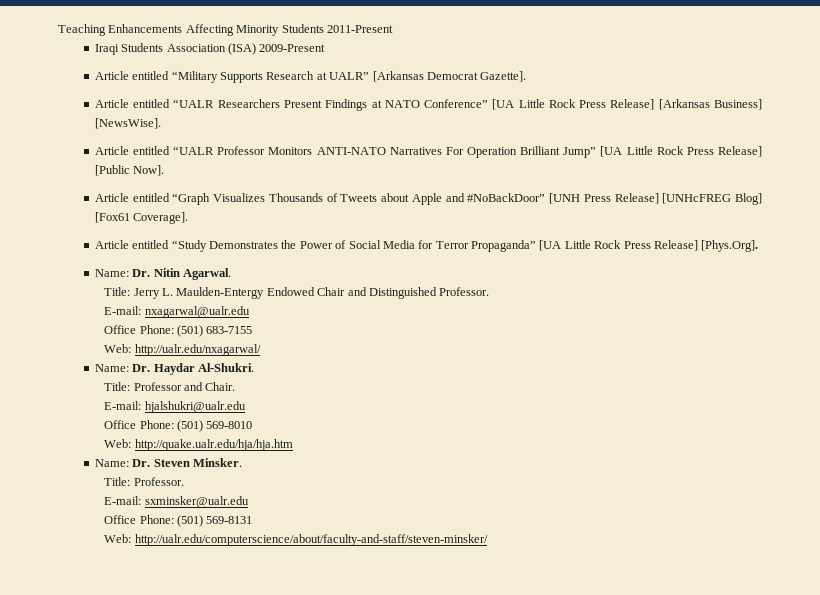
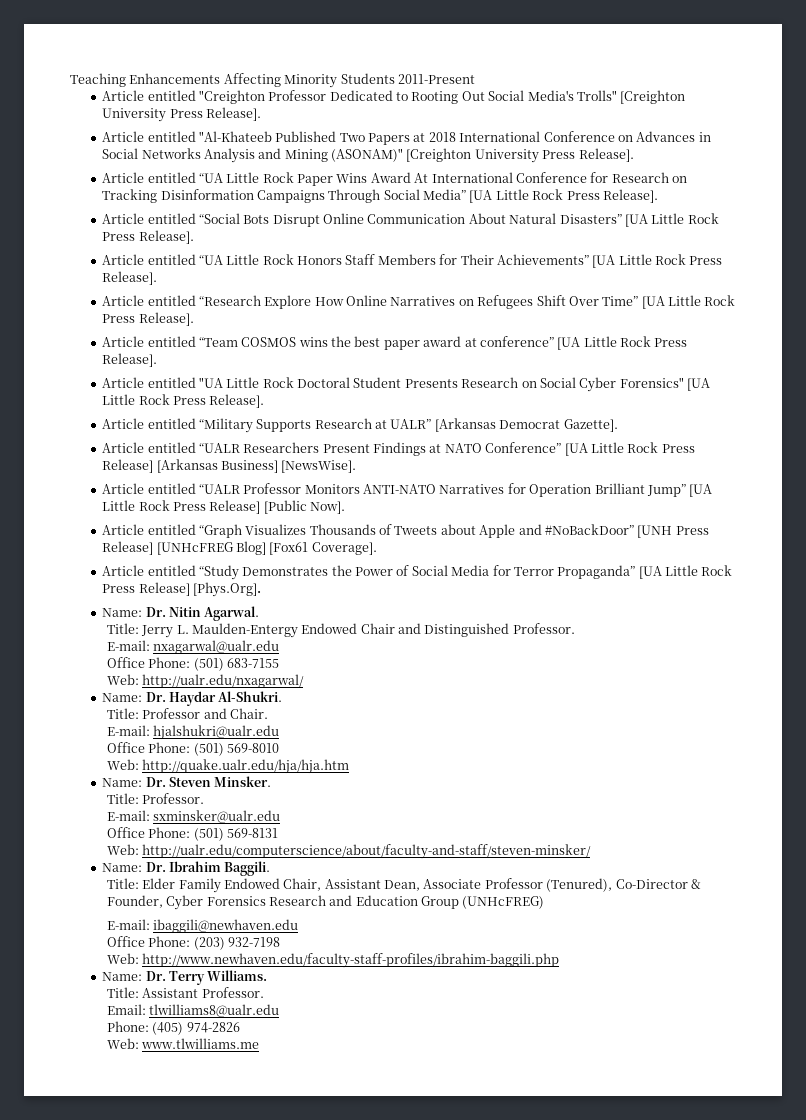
- Iraqi Students Association (ISA) 2009-Present
+ Article entitled "Creighton Professor Dedicated to Rooting Out Social Media's Trolls" [Creighton University Press Release].
+ Article entitled "Al-Khateeb Published Two Papers at 2018 International Conference on Advances in Social Networks Analysis and Mining (ASONAM)" [Creighton University Press Release].
+ Article entitled “UA Little Rock Paper Wins Award At International Conference for Research on Tracking Disinformation Campaigns Through Social Media” [UA Little Rock Press Release].
+ Article entitled “Social Bots Disrupt Online Communication About Natural Disasters” [UA Little Rock Press Release].
+ Article entitled “UA Little Rock Honors Staff Members for Their Achievements” [UA Little Rock Press Release].
+ Article entitled “Research Explore How Online Narratives on Refugees Shift Over Time” [UA Little Rock Press Release].
+ Article entitled “Team COSMOS wins the best paper award at conference” [UA Little Rock Press Release].
+ Article entitled "UA Little Rock Doctoral Student Presents Research on Social Cyber Forensics" [UA Little Rock Press Release].
- Article entitled “UALR Professor Monitors ANTI-NATO Narratives For Operation Brilliant Jump” [UA Little Rock Press Release] [Public Now].
+ Article entitled “UALR Professor Monitors ANTI-NATO Narratives for Operation Brilliant Jump” [UA Little Rock Press Release] [Public Now].
+ Name: Dr. Ibrahim Baggili.
+ Title: Elder Family Endowed Chair, Assistant Dean, Associate Professor (Tenured), Co-Director & Founder, Cyber Forensics Research and Education Group (UNHcFREG)
+ E-mail: ibaggili@newhaven.edu
+ Office Phone: (203) 932-7198
+ Web: http://www.newhaven.edu/faculty-staff-profiles/ibrahim-baggili.php
+ Name: Dr. Terry Williams.
+ Title: Assistant Professor.
+ Email: tlwilliams8@ualr.edu
+ Phone: (405) 974-2826
+ Web: www.tlwilliams.me

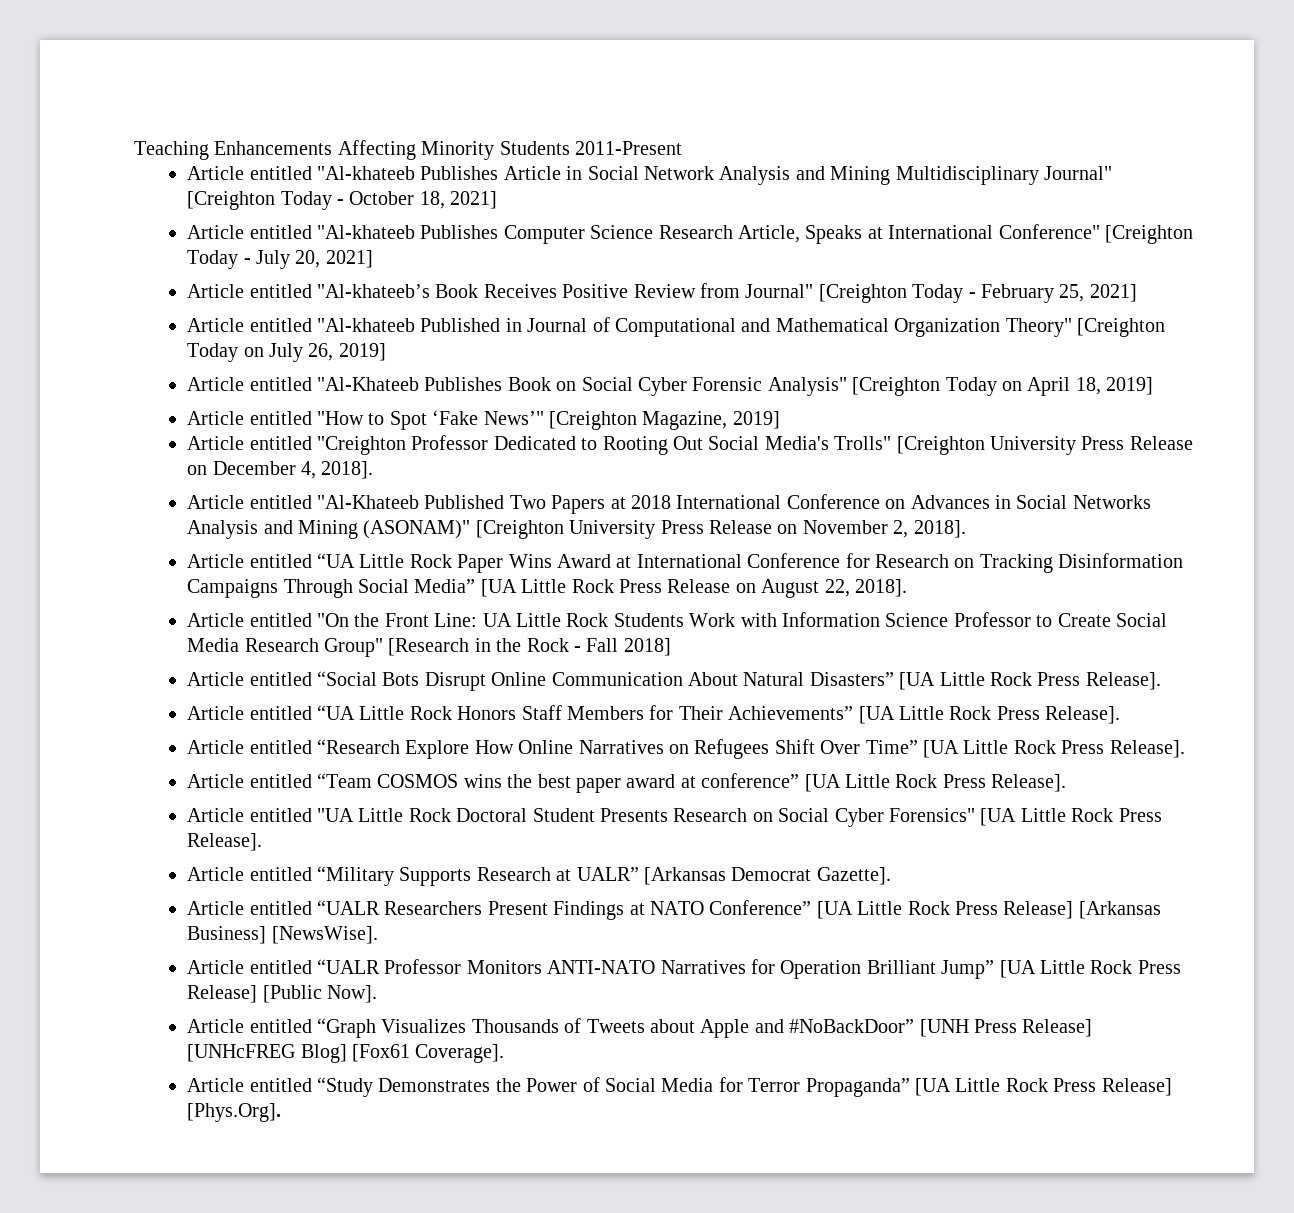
+ Article entitled "Al-khateeb Publishes Article in Social Network Analysis and Mining Multidisciplinary Journal" [Creighton Today - October 18, 2021]
+ Article entitled "Al-khateeb Publishes Computer Science Research Article, Speaks at International Conference" [Creighton Today - July 20, 2021]
+ Article entitled "Al-khateeb’s Book Receives Positive Review from Journal" [Creighton Today - February 25, 2021]
+ Article entitled "Al-khateeb Published in Journal of Computational and Mathematical Organization Theory" [Creighton Today on July 26, 2019]
+ Article entitled "Al-Khateeb Publishes Book on Social Cyber Forensic Analysis" [Creighton Today on April 18, 2019]
+ Article entitled "How to Spot ‘Fake News’" [Creighton Magazine, 2019]
- Article entitled "Creighton Professor Dedicated to Rooting Out Social Media's Trolls" [Creighton University Press Release].
+ Article entitled "Creighton Professor Dedicated to Rooting Out Social Media's Trolls" [Creighton University Press Release on December 4, 2018].
- Article entitled "Al-Khateeb Published Two Papers at 2018 International Conference on Advances in Social Networks Analysis and Mining (ASONAM)" [Creighton University Press Release].
+ Article entitled "Al-Khateeb Published Two Papers at 2018 International Conference on Advances in Social Networks Analysis and Mining (ASONAM)" [Creighton University Press Release on November 2, 2018].
- Article entitled “UA Little Rock Paper Wins Award At International Conference for Research on Tracking Disinformation Campaigns Through Social Media” [UA Little Rock Press Release].
+ Article entitled “UA Little Rock Paper Wins Award at International Conference for Research on Tracking Disinformation Campaigns Through Social Media” [UA Little Rock Press Release on August 22, 2018].
+ Article entitled "On the Front Line: UA Little Rock Students Work with Information Science Professor to Create Social Media Research Group" [Research in the Rock - Fall 2018]
- Name: Dr. Nitin Agarwal.
- Title: Jerry L. Maulden-Entergy Endowed Chair and Distinguished Professor.
- E-mail: nxagarwal@ualr.edu
- Office Phone: (501) 683-7155
- Web: http://ualr.edu/nxagarwal/
- Name: Dr. Haydar Al-Shukri.
- Title: Professor and Chair.
- E-mail: hjalshukri@ualr.edu
- Office Phone: (501) 569-8010
- Web: http://quake.ualr.edu/hja/hja.htm
- Name: Dr. Steven Minsker.
- Title: Professor.
- E-mail: sxminsker@ualr.edu
- Office Phone: (501) 569-8131
- Web: http://ualr.edu/computerscience/about/faculty-and-staff/steven-minsker/
- Name: Dr. Ibrahim Baggili.
- Title: Elder Family Endowed Chair, Assistant Dean, Associate Professor (Tenured), Co-Director & Founder, Cyber Forensics Research and Education Group (UNHcFREG)
- E-mail: ibaggili@newhaven.edu
- Office Phone: (203) 932-7198
- Web: http://www.newhaven.edu/faculty-staff-profiles/ibrahim-baggili.php
- Name: Dr. Terry Williams.
- Title: Assistant Professor.
- Email: tlwilliams8@ualr.edu
- Phone: (405) 974-2826
- Web: www.tlwilliams.me

